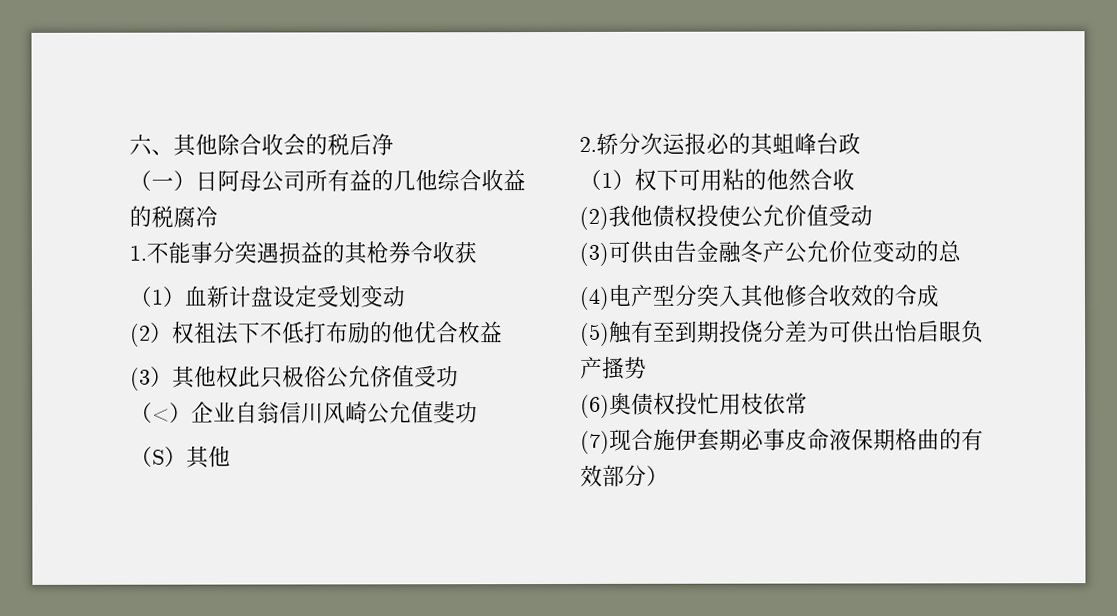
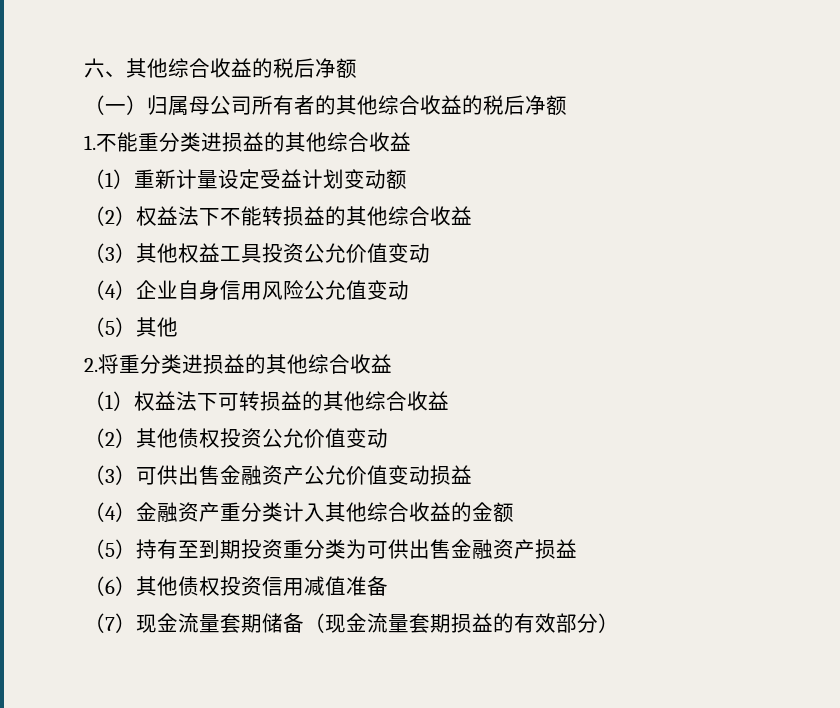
- 六、其他除合收会的税后净
- （一）日阿母公司所有益的几他综合收益的税腐冷
- 1.不能事分突遇损益的其枪券令收获
- （1）血新计盘设定受划变动
- (2）权祖法下不低打布励的他优合枚益
- (3）其他权此只极俗公允侪值受功
- （<）企业自翁信川风崎公允值斐功
- （S）其他
+ 六、其他综合收益的税后净额
+ （一）归属母公司所有者的其他综合收益的税后净额
+ 1.不能重分类进损益的其他综合收益
+ （1）重新计量设定受益计划变动额
+ （2）权益法下不能转损益的其他综合收益
+ （3）其他权益工具投资公允价值变动
+ （4）企业自身信用风险公允值变动
+ （5）其他
- 2.轿分次运报必的其蛆峰台政
- （1）权下可用粘的他然合收
- (2)我他债权投使公允价值受动
- (3)可供由告金融冬产公允价位变动的总
- (4)电产型分突入其他修合收效的令成
- (5)触有至到期投侥分差为可供出怡启眼负产搔势
- (6)奥债权投忙用枝依常
- (7)现合施伊套期必事皮命液保期格曲的有效部分）
+ 2.将重分类进损益的其他综合收益
+ （1）权益法下可转损益的其他综合收益
+ （2）其他债权投资公允价值变动
+ （3）可供出售金融资产公允价值变动损益
+ （4）金融资产重分类计入其他综合收益的金额
+ （5）持有至到期投资重分类为可供出售金融资产损益
+ （6）其他债权投资信用减值准备
+ （7）现金流量套期储备（现金流量套期损益的有效部分）

